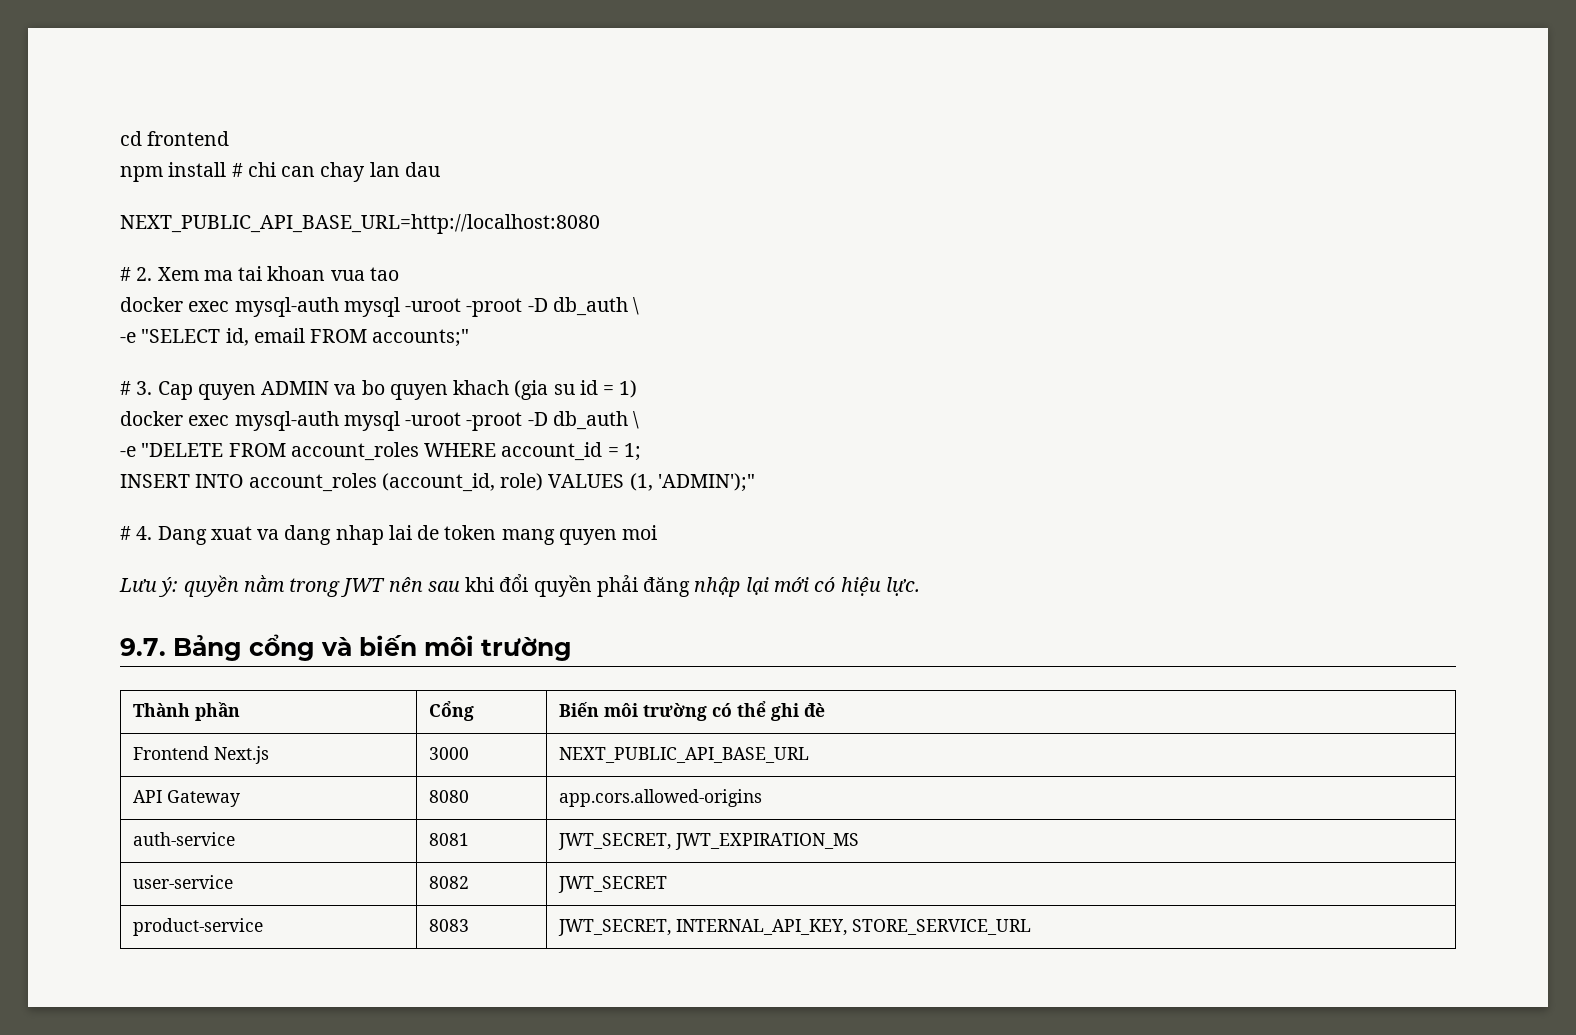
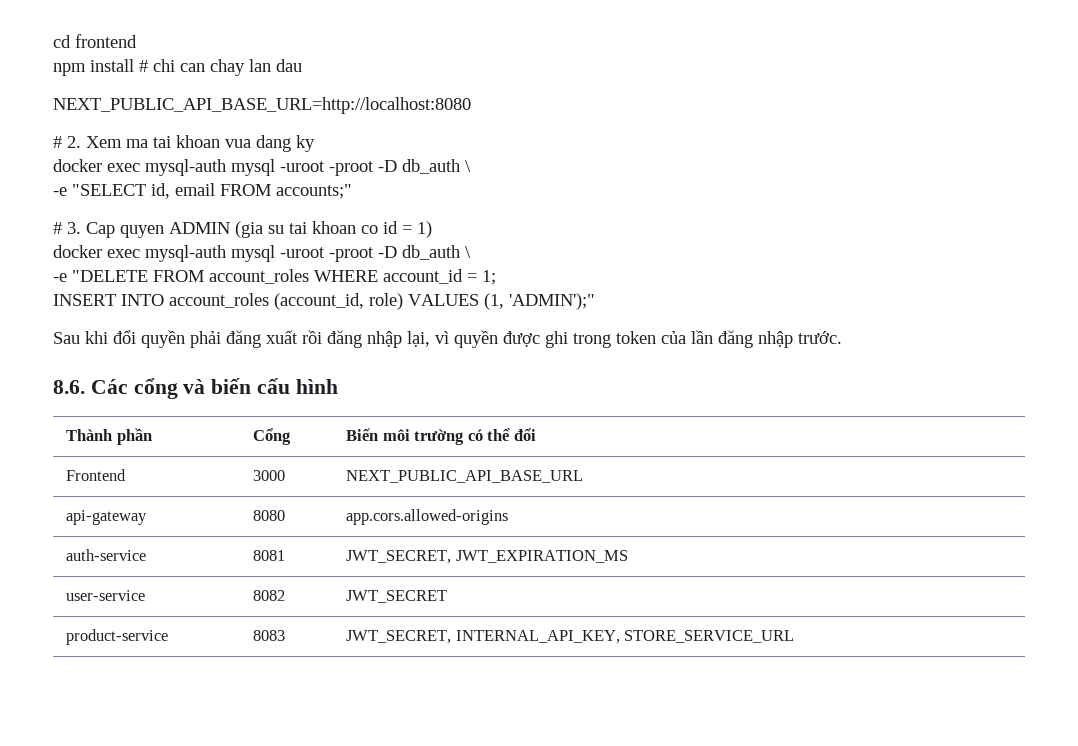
- # 2. Xem ma tai khoan vua tao
+ # 2. Xem ma tai khoan vua dang ky
- # 3. Cap quyen ADMIN va bo quyen khach (gia su id = 1)
+ # 3. Cap quyen ADMIN (gia su tai khoan co id = 1)
- # 4. Dang xuat va dang nhap lai de token mang quyen moi
- Lưu ý: quyền nằm trong JWT nên sau khi đổi quyền phải đăng nhập lại mới có hiệu lực.
- 9.7. Bảng cổng và biến môi trường
+ Sau khi đổi quyền phải đăng xuất rồi đăng nhập lại, vì quyền được ghi trong token của lần đăng nhập trước.
+ 8.6. Các cổng và biến cấu hình
- Thành phần | Cổng | Biến môi trường có thể ghi đè
+ Thành phần | Cổng | Biến môi trường có thể đổi
- Frontend Next.js | 3000 | NEXT_PUBLIC_API_BASE_URL
+ Frontend | 3000 | NEXT_PUBLIC_API_BASE_URL
- API Gateway | 8080 | app.cors.allowed-origins
+ api-gateway | 8080 | app.cors.allowed-origins

